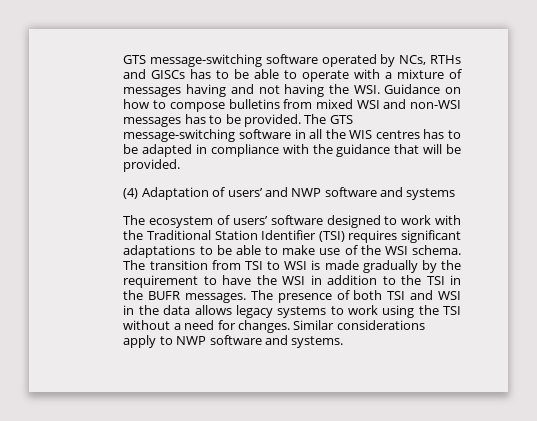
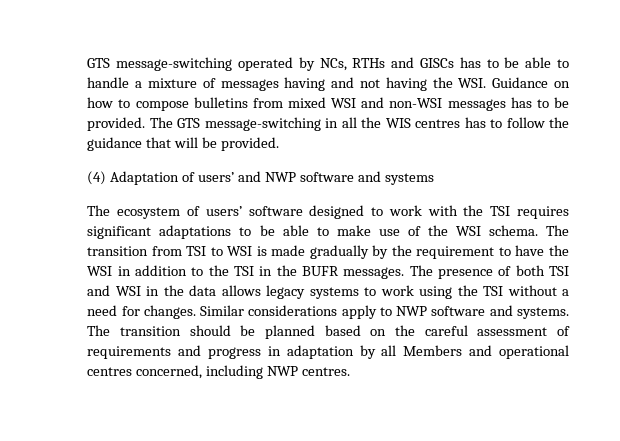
- GTS message-switching software operated by NCs, RTHs and GISCs has to be able to operate with a mixture of messages having and not having the WSI. Guidance on how to compose bulletins from mixed WSI and non-WSI messages has to be provided.
+ GTS message-switching operated by NCs, RTHs and GISCs has to be able to handle a mixture of messages having and not having the WSI. Guidance on how to compose bulletins from mixed WSI and non-WSI messages has to be provided.
- The GTS message-switching software in all the WIS centres has to be adapted in compliance with the guidance that will be provided.
+ The GTS message-switching in all the WIS centres has to follow the guidance that will be provided.
- The ecosystem of users’ software designed to work with the Traditional Station Identifier (TSI) requires significant adaptations to be able to make use of the WSI schema.
+ The ecosystem of users’ software designed to work with the TSI requires significant adaptations to be able to make use of the WSI schema.
+ The transition should be planned based on the careful assessment of requirements and progress in adaptation by all Members and operational centres concerned, including NWP centres.

